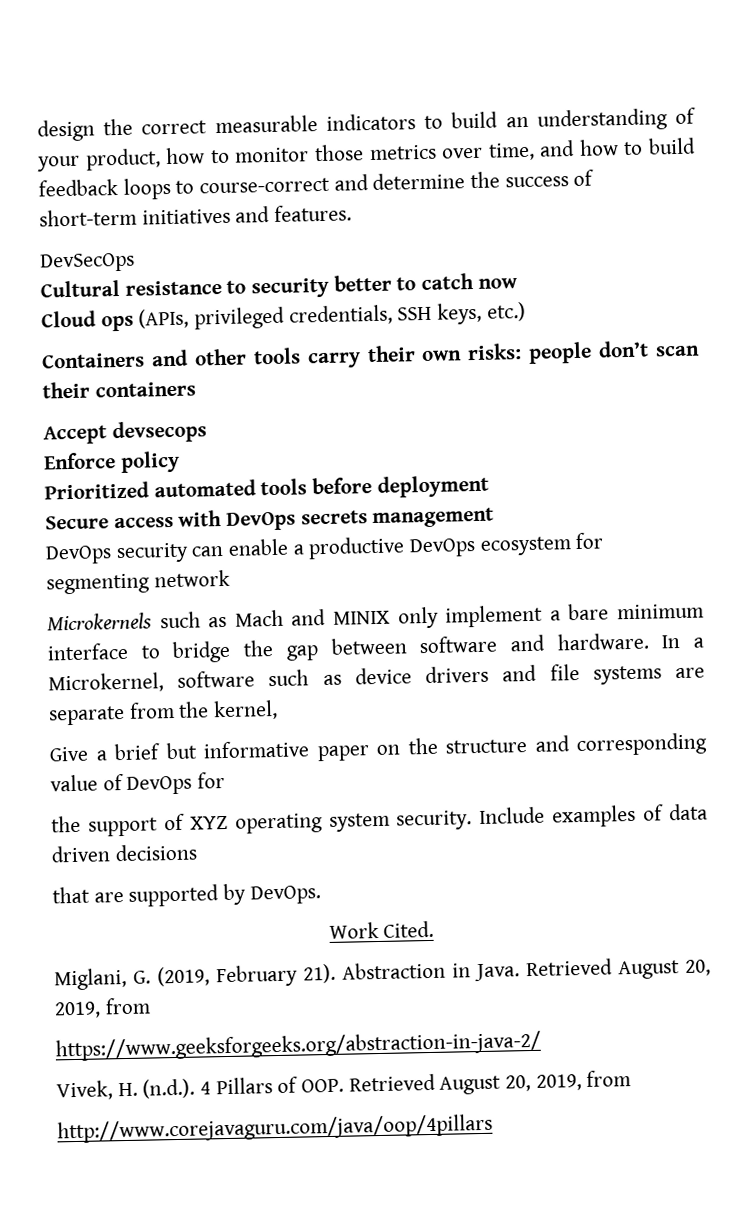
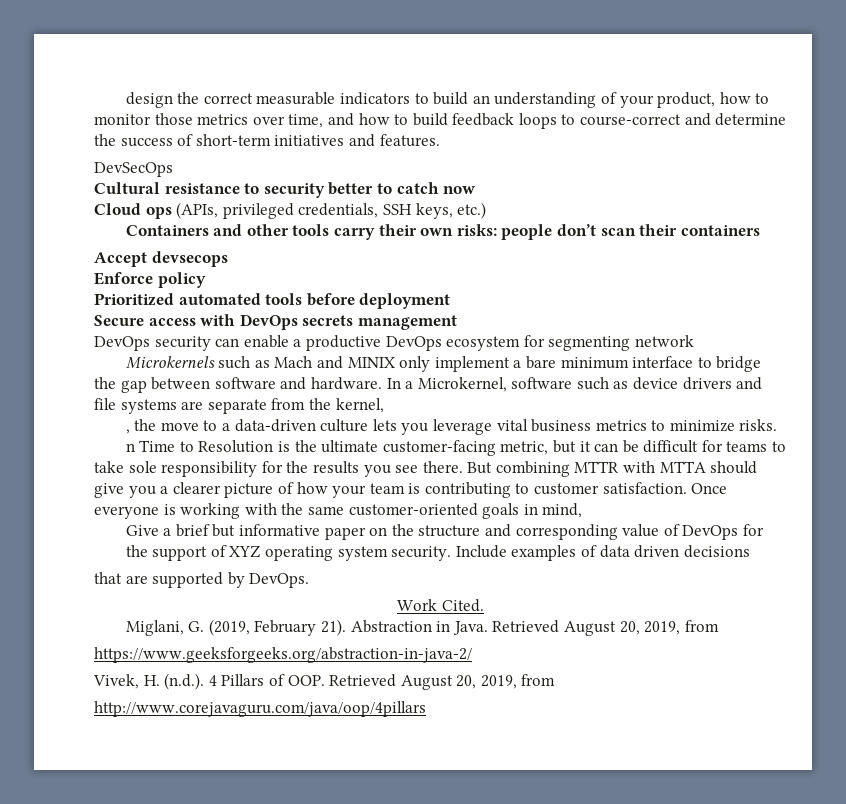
+ , the move to a data-driven culture lets you leverage vital business metrics to minimize risks.
+ n Time to Resolution is the ultimate customer-facing metric, but it can be difficult for teams to take sole responsibility for the results you see there. But combining MTTR with MTTA should give you a clearer picture of how your team is contributing to customer satisfaction. Once everyone is working with the same customer-oriented goals in mind,

